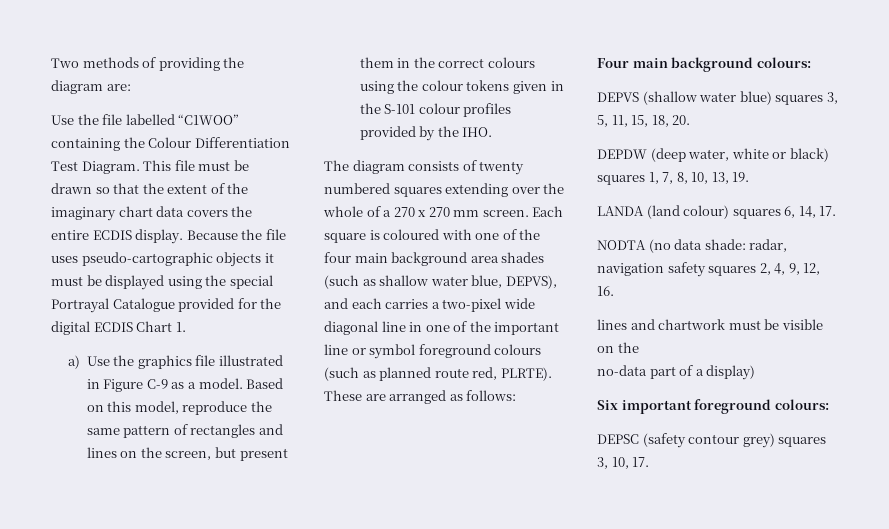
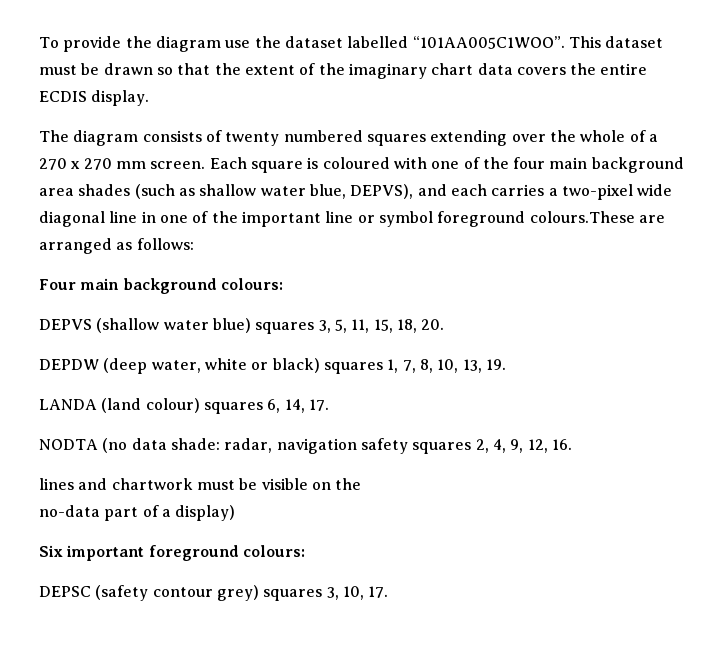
- Two methods of providing the diagram are:
- Use the file labelled “C1WOO” containing the Colour Differentiation Test Diagram. This file must be drawn so that the extent of the imaginary chart data covers the entire ECDIS display. Because the file uses pseudo-cartographic objects it must be displayed using the special Portrayal Catalogue provided for the digital ECDIS Chart 1.
- a) Use the graphics file illustrated in Figure C-9 as a model. Based on this model, reproduce the same pattern of rectangles and lines on the screen, but present them in the correct colours using the colour tokens given in the S-101 colour profiles provided by the IHO.
+ To provide the diagram use the dataset labelled “101AA005C1WOO”. This dataset must be drawn so that the extent of the imaginary chart data covers the entire ECDIS display.
- Each square is coloured with one of the four main background area shades (such as shallow water blue, DEPVS), and each carries a two-pixel wide diagonal line in one of the important line or symbol foreground colours (such as planned route red, PLRTE). These are arranged as follows:
+ Each square is coloured with one of the four main background area shades (such as shallow water blue, DEPVS), and each carries a two-pixel wide diagonal line in one of the important line or symbol foreground colours.These are arranged as follows:

